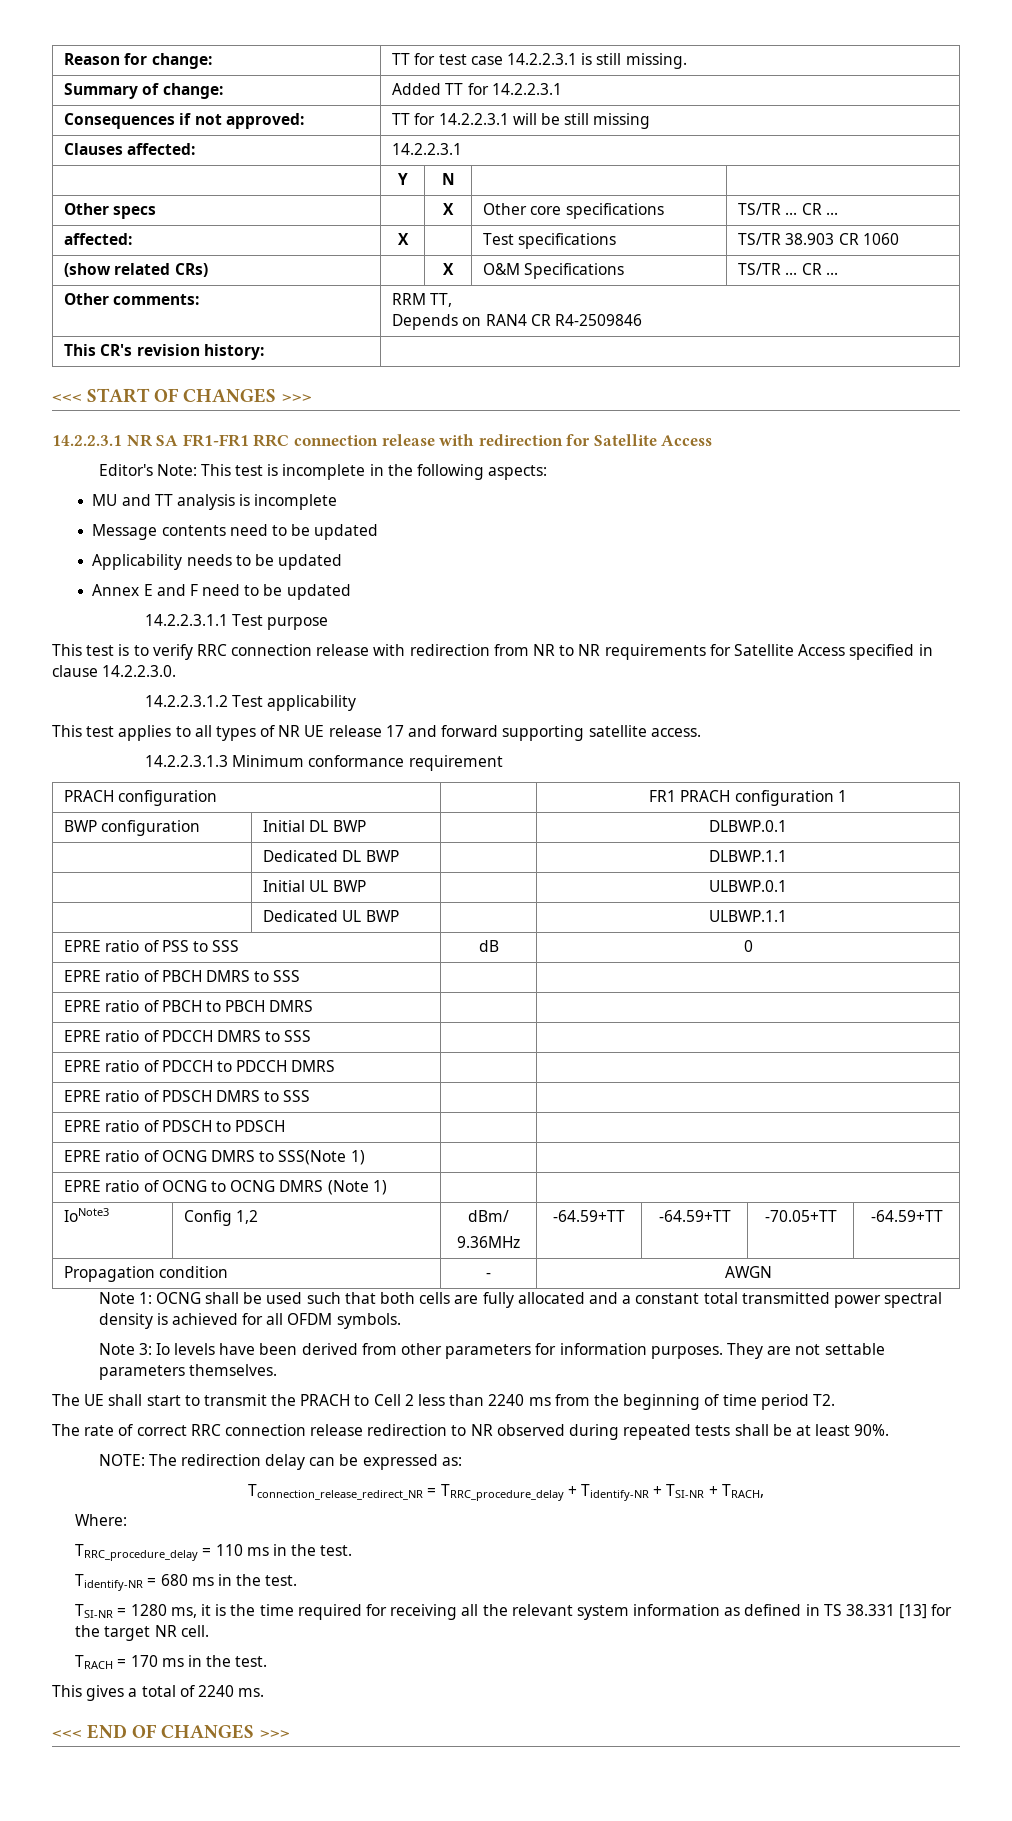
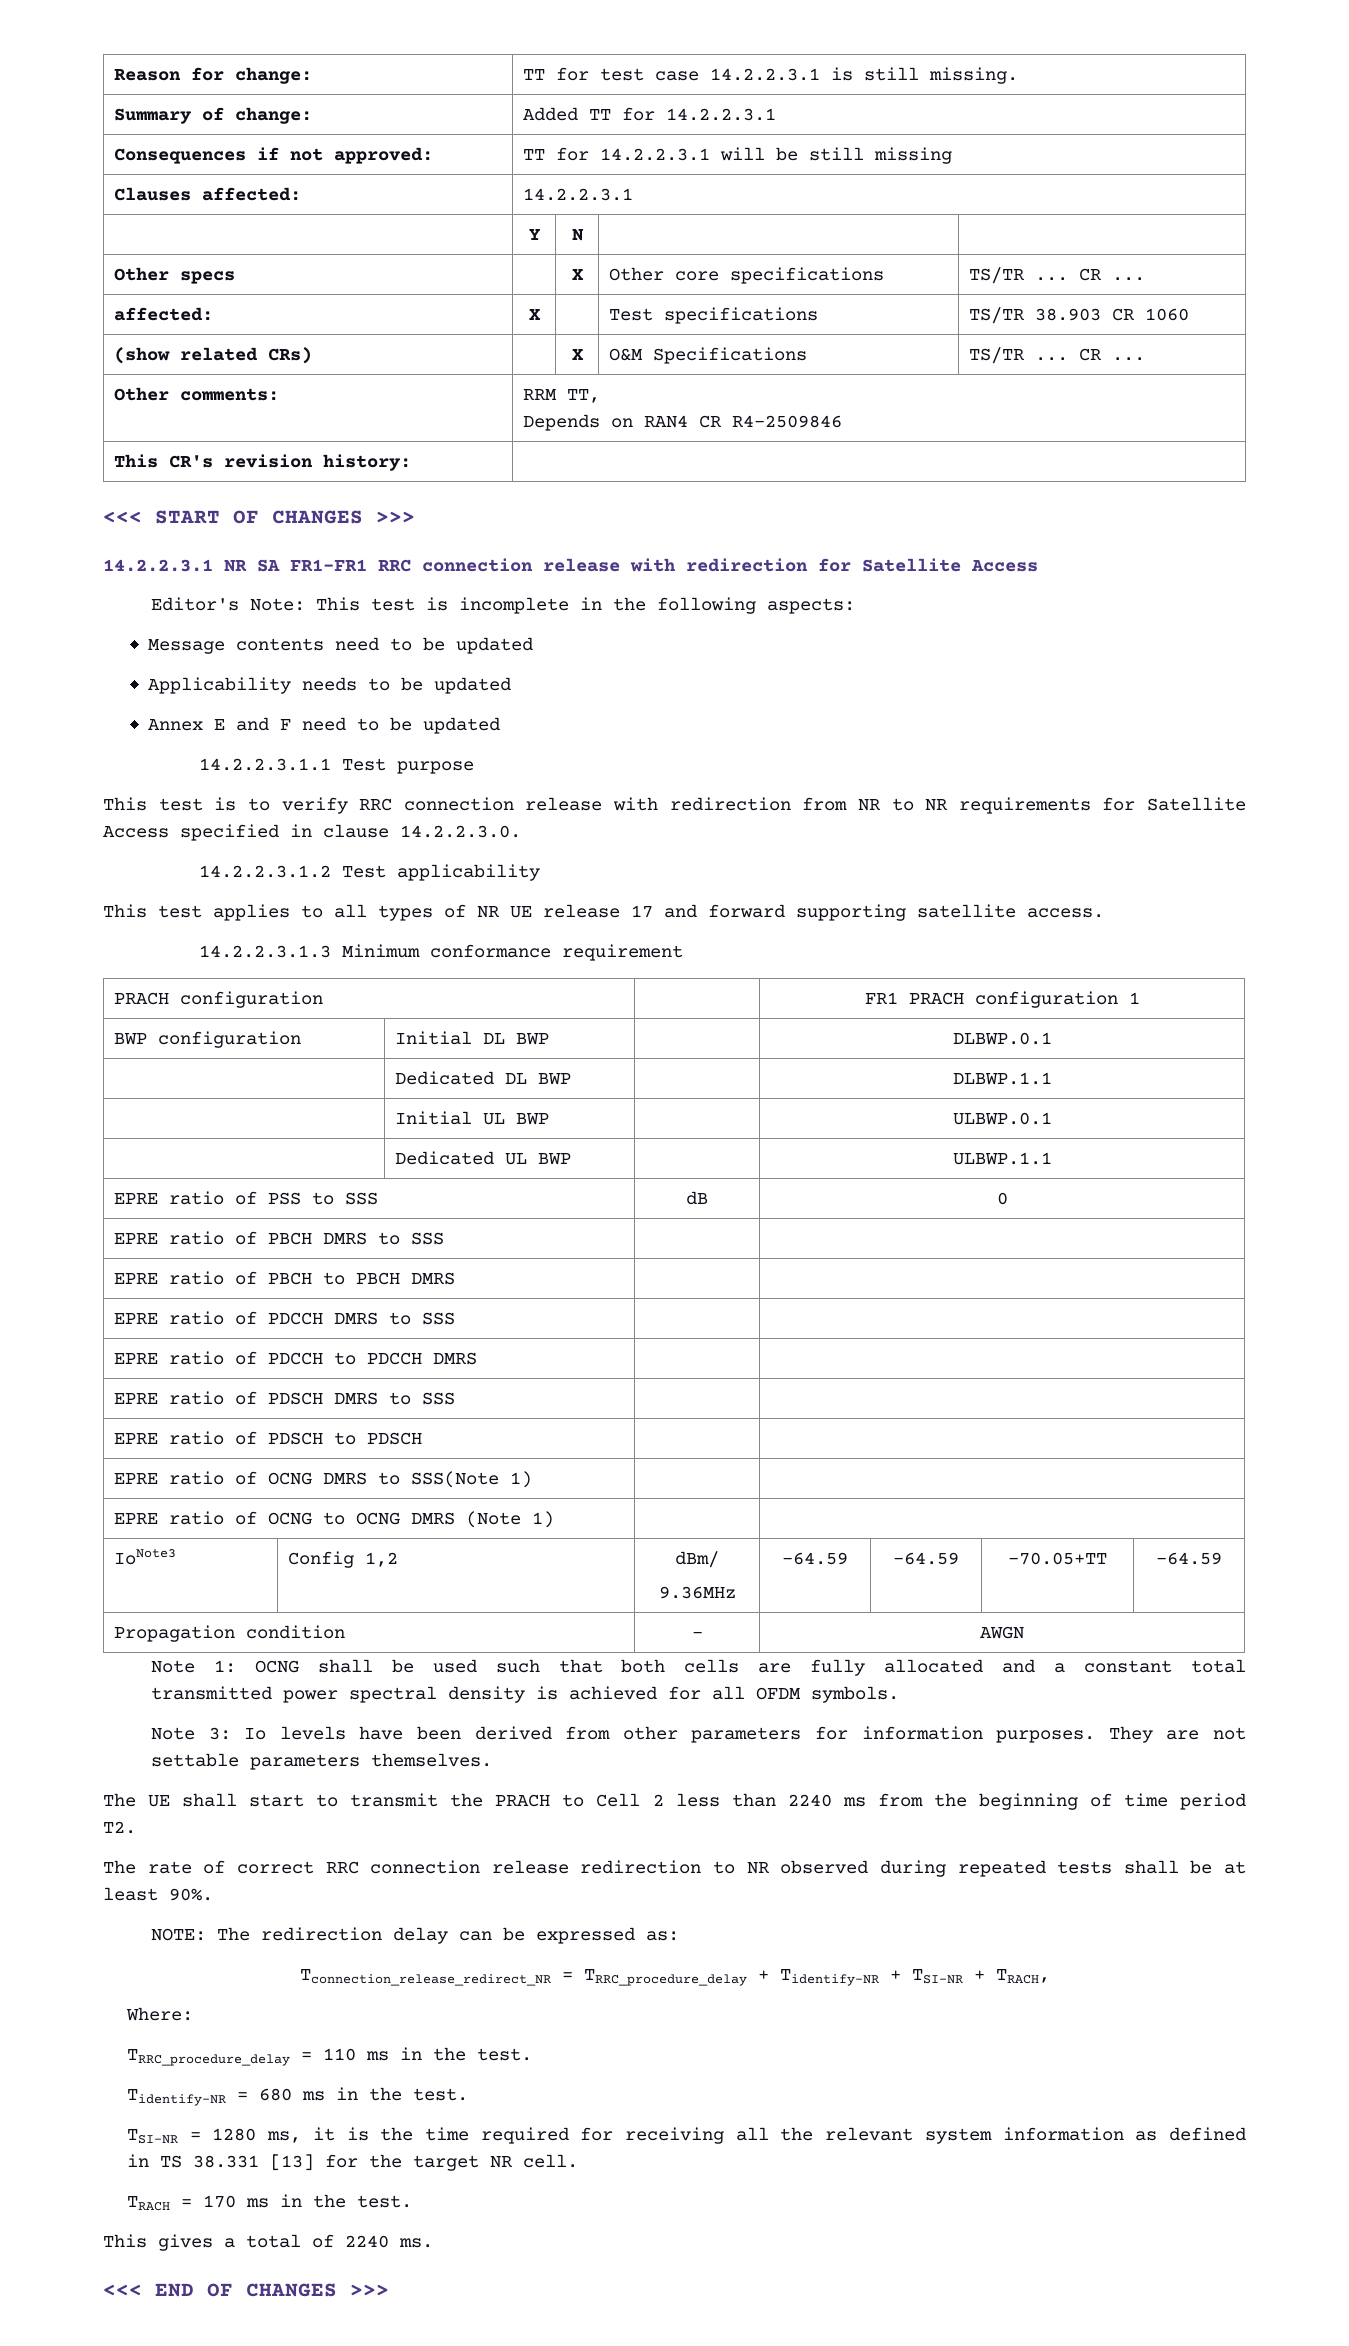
- MU and TT analysis is incomplete
  IoNote3 | Config 1,2 | dBm/
- 9.36MHz | -64.59+TT | -64.59+TT | -70.05+TT | -64.59+TT
+ 9.36MHz | -64.59 | -64.59 | -70.05+TT | -64.59

